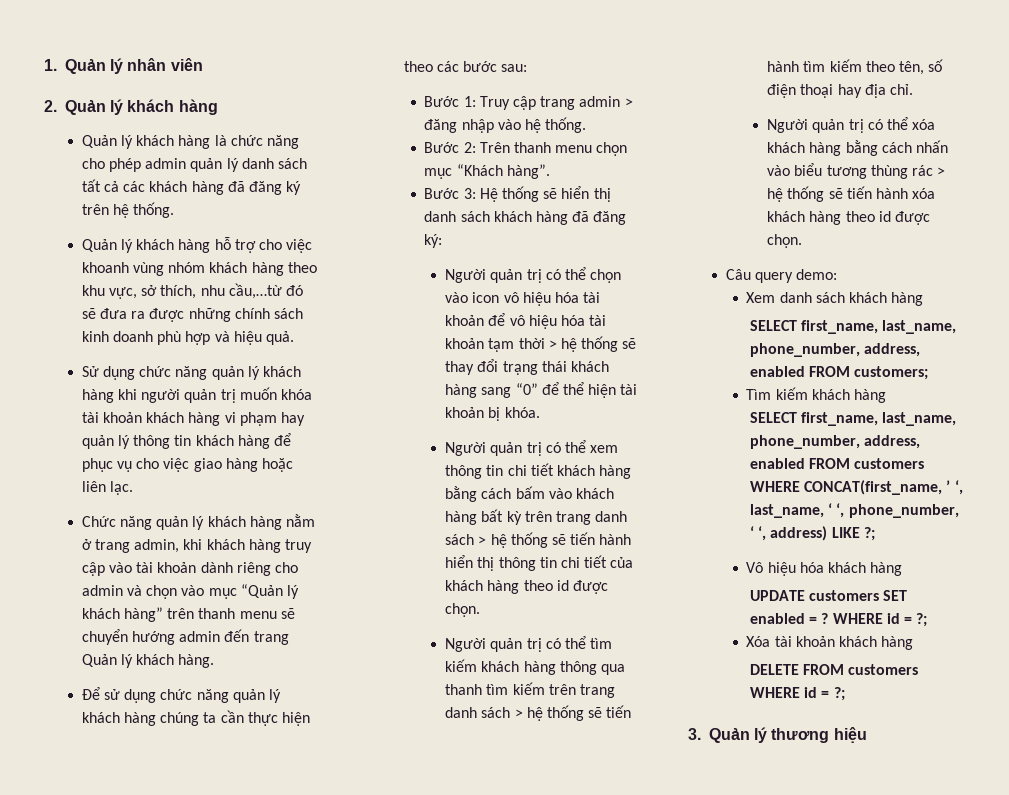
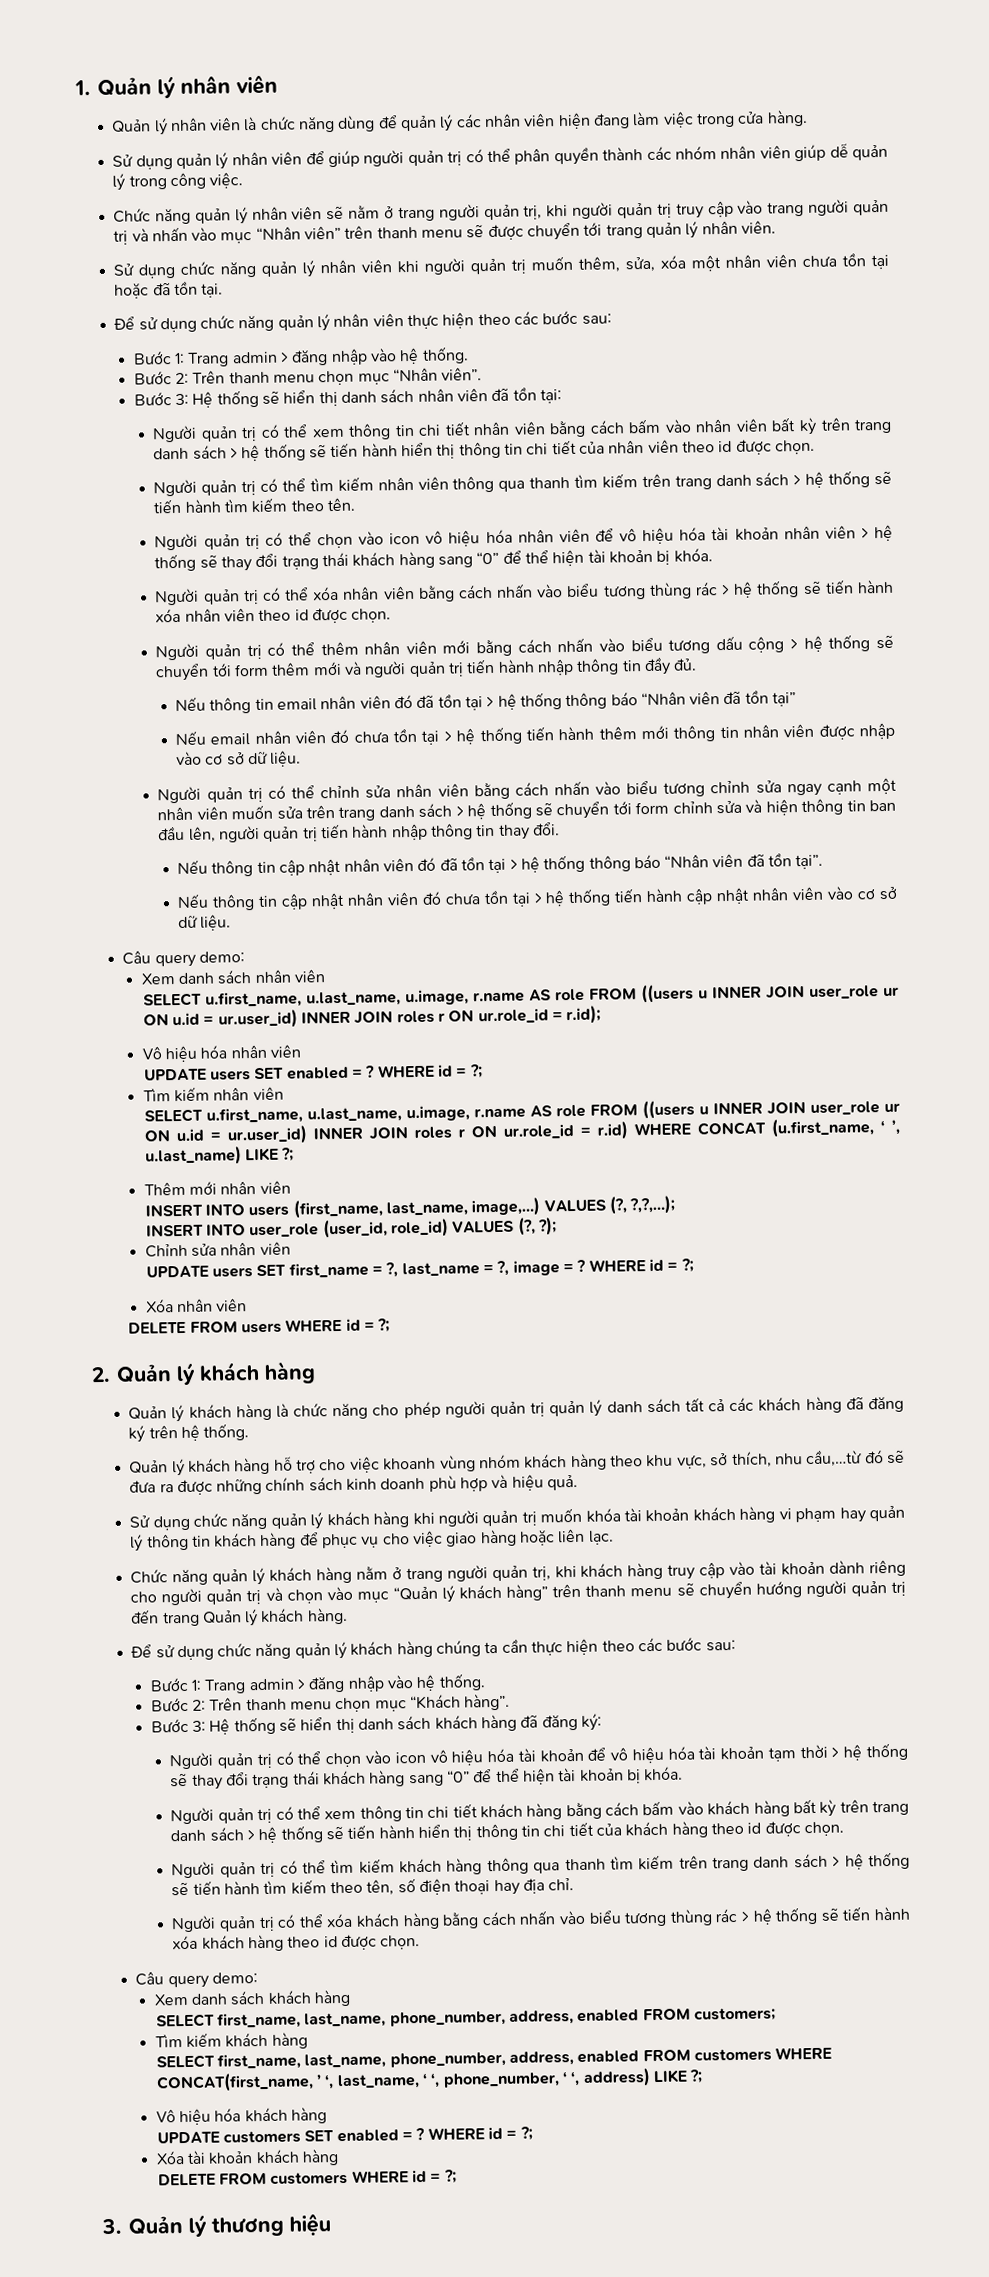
+ Quản lý nhân viên là chức năng dùng để quản lý các nhân viên hiện đang làm việc trong cửa hàng.
+ Sử dụng quản lý nhân viên để giúp người quản trị có thể phân quyền thành các nhóm nhân viên giúp dễ quản lý trong công việc.
+ Chức năng quản lý nhân viên sẽ nằm ở trang người quản trị, khi người quản trị truy cập vào trang người quản trị và nhấn vào mục “Nhân viên” trên thanh menu sẽ được chuyển tới trang quản lý nhân viên.
+ Sử dụng chức năng quản lý nhân viên khi người quản trị muốn thêm, sửa, xóa một nhân viên chưa tồn tại hoặc đã tồn tại.
+ Để sử dụng chức năng quản lý nhân viên thực hiện theo các bước sau:
+ Bước 1: Trang admin > đăng nhập vào hệ thống.
+ Bước 2: Trên thanh menu chọn mục “Nhân viên”.
+ Bước 3: Hệ thống sẽ hiển thị danh sách nhân viên đã tồn tại:
+ Người quản trị có thể xem thông tin chi tiết nhân viên bằng cách bấm vào nhân viên bất kỳ trên trang danh sách > hệ thống sẽ tiến hành hiển thị thông tin chi tiết của nhân viên theo id được chọn.
+ Người quản trị có thể tìm kiếm nhân viên thông qua thanh tìm kiếm trên trang danh sách > hệ thống sẽ tiến hành tìm kiếm theo tên.
+ Người quản trị có thể chọn vào icon vô hiệu hóa nhân viên để vô hiệu hóa tài khoản nhân viên > hệ thống sẽ thay đổi trạng thái khách hàng sang “0” để thể hiện tài khoản bị khóa.
+ Người quản trị có thể xóa nhân viên bằng cách nhấn vào biểu tương thùng rác > hệ thống sẽ tiến hành xóa nhân viên theo id được chọn.
+ Người quản trị có thể thêm nhân viên mới bằng cách nhấn vào biểu tương dấu cộng > hệ thống sẽ chuyển tới form thêm mới và người quản trị tiến hành nhập thông tin đầy đủ.
+ Nếu thông tin email nhân viên đó đã tồn tại > hệ thống thông báo “Nhân viên đã tồn tại”
+ Nếu email nhân viên đó chưa tồn tại > hệ thống tiến hành thêm mới thông tin nhân viên được nhập vào cơ sở dữ liệu.
+ Người quản trị có thể chỉnh sửa nhân viên bằng cách nhấn vào biểu tương chỉnh sửa ngay cạnh một nhân viên muốn sửa trên trang danh sách > hệ thống sẽ chuyển tới form chỉnh sửa và hiện thông tin ban đầu lên, người quản trị tiến hành nhập thông tin thay đổi.
+ Nếu thông tin cập nhật nhân viên đó đã tồn tại > hệ thống thông báo “Nhân viên đã tồn tại”.
+ Nếu thông tin cập nhật nhân viên đó chưa tồn tại > hệ thống tiến hành cập nhật nhân viên vào cơ sở dữ liệu.
+ Câu query demo:
+ Xem danh sách nhân viên
+ SELECT u.first_name, u.last_name, u.image, r.name AS role FROM ((users u INNER JOIN user_role ur ON u.id = ur.user_id) INNER JOIN roles r ON ur.role_id = r.id);
+ Vô hiệu hóa nhân viên
+ UPDATE users SET enabled = ? WHERE id = ?;
+ Tìm kiếm nhân viên
+ SELECT u.first_name, u.last_name, u.image, r.name AS role FROM ((users u INNER JOIN user_role ur ON u.id = ur.user_id) INNER JOIN roles r ON ur.role_id = r.id) WHERE CONCAT (u.first_name, ‘ ’, u.last_name) LIKE ?;
+ Thêm mới nhân viên
+ INSERT INTO users (first_name, last_name, image,…) VALUES (?, ?,?,…);
+ INSERT INTO user_role (user_id, role_id) VALUES (?, ?);
+ Chỉnh sửa nhân viên
+ UPDATE users SET first_name = ?, last_name = ?, image = ? WHERE id = ?;
+ Xóa nhân viên
+ DELETE FROM users WHERE id = ?;
- Quản lý khách hàng là chức năng cho phép admin quản lý danh sách tất cả các khách hàng đã đăng ký trên hệ thống.
+ Quản lý khách hàng là chức năng cho phép người quản trị quản lý danh sách tất cả các khách hàng đã đăng ký trên hệ thống.
- Chức năng quản lý khách hàng nằm ở trang admin, khi khách hàng truy cập vào tài khoản dành riêng cho admin và chọn vào mục “Quản lý khách hàng” trên thanh menu sẽ chuyển hướng admin đến trang Quản lý khách hàng.
+ Chức năng quản lý khách hàng nằm ở trang người quản trị, khi khách hàng truy cập vào tài khoản dành riêng cho người quản trị và chọn vào mục “Quản lý khách hàng” trên thanh menu sẽ chuyển hướng người quản trị đến trang Quản lý khách hàng.
  Để sử dụng chức năng quản lý khách hàng chúng ta cần thực hiện theo các bước sau:
- Bước 1: Truy cập trang admin > đăng nhập vào hệ thống.
+ Bước 1: Trang admin > đăng nhập vào hệ thống.

